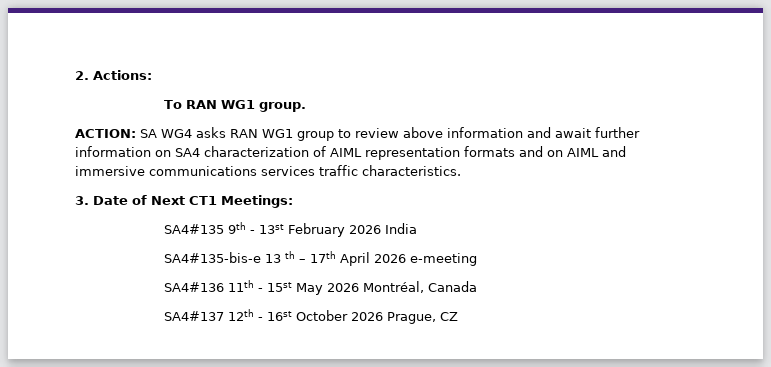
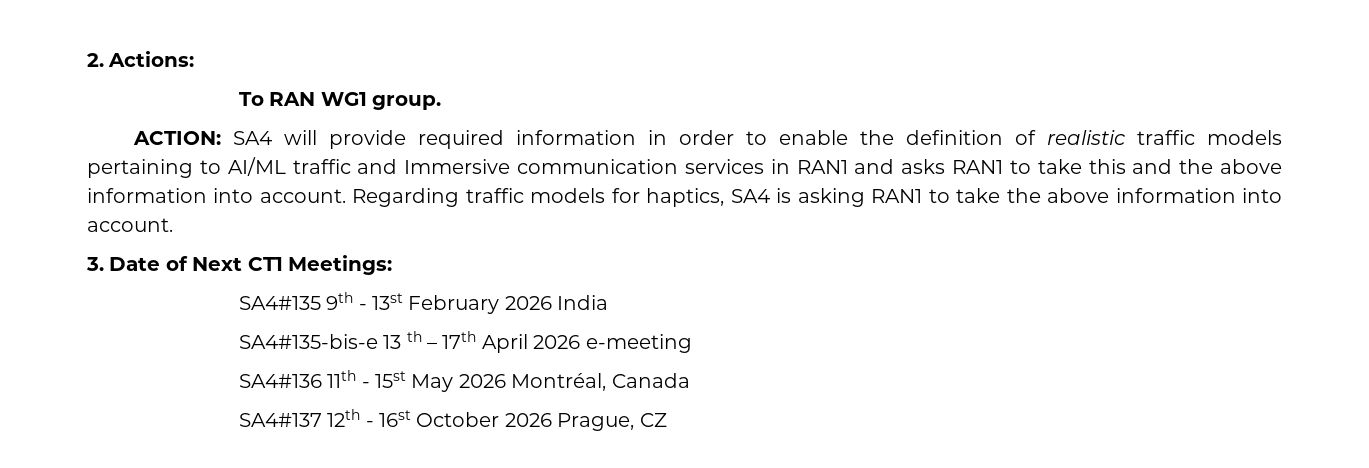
- ACTION: SA WG4 asks RAN WG1 group to review above information and await further information on SA4 characterization of AIML representation formats and on AIML and immersive communications services traffic characteristics.
+ ACTION: SA4 will provide required information in order to enable the definition of realistic traffic models pertaining to AI/ML traffic and Immersive communication services in RAN1 and asks RAN1 to take this and the above information into account. Regarding traffic models for haptics, SA4 is asking RAN1 to take the above information into account.

